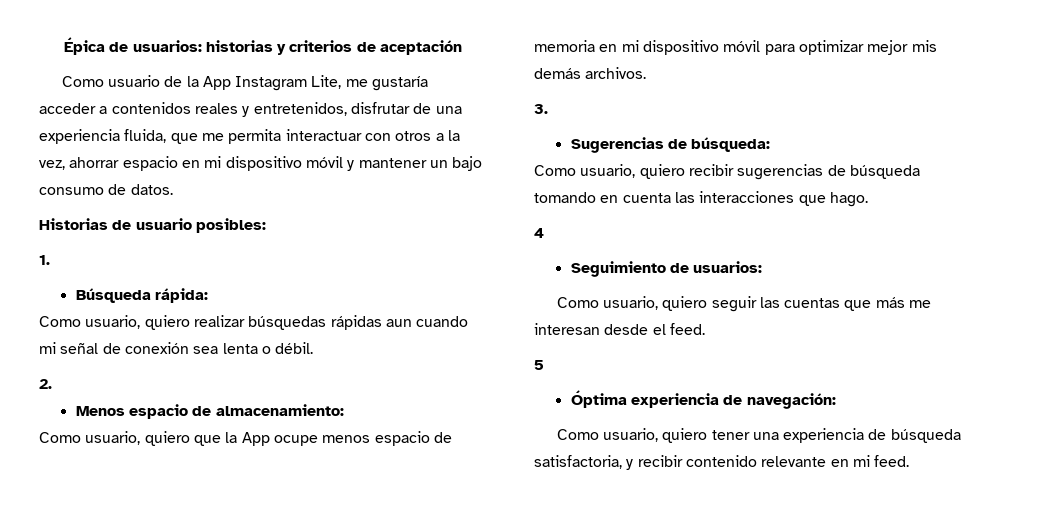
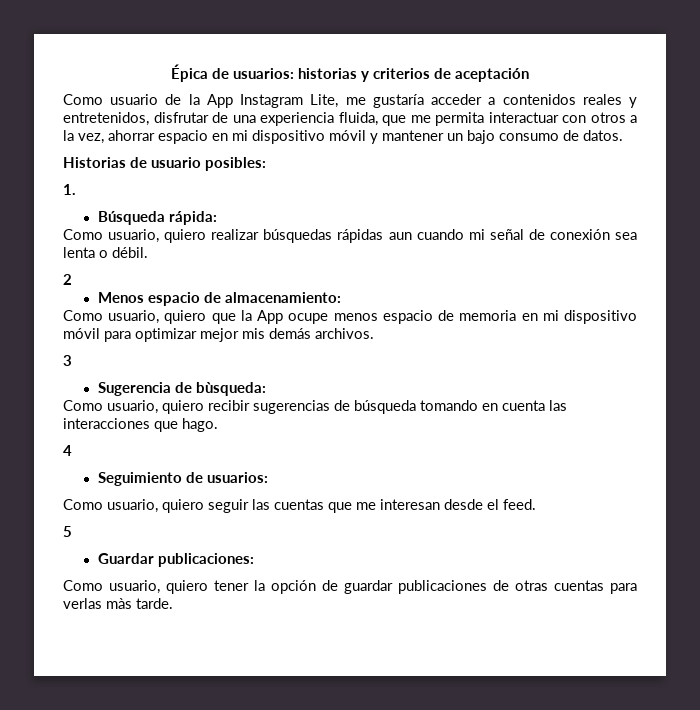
- 2.
+ 2
- 3.
- Sugerencias de búsqueda:
+ 3
+ Sugerencia de bùsqueda:
- Como usuario, quiero seguir las cuentas que más me interesan desde el feed.
+ Como usuario, quiero seguir las cuentas que me interesan desde el feed.
- Óptima experiencia de navegación:
+ Guardar publicaciones:
- Como usuario, quiero tener una experiencia de búsqueda satisfactoria, y recibir contenido relevante en mi feed.
+ Como usuario, quiero tener la opción de guardar publicaciones de otras cuentas para verlas màs tarde.

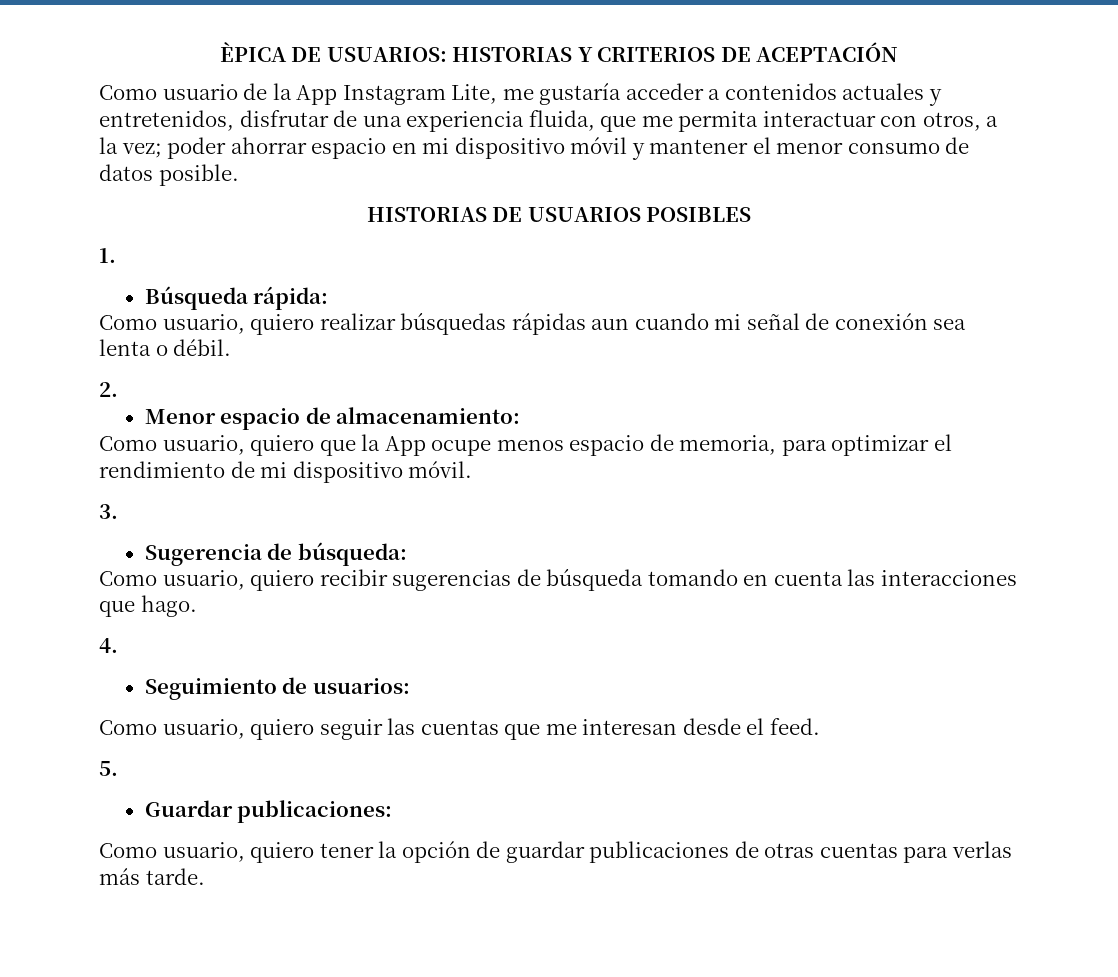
- Épica de usuarios: historias y criterios de aceptación
+ ÈPICA DE USUARIOS: HISTORIAS Y CRITERIOS DE ACEPTACIÓN
- Como usuario de la App Instagram Lite, me gustaría acceder a contenidos reales y entretenidos, disfrutar de una experiencia fluida, que me permita interactuar con otros a la vez, ahorrar espacio en mi dispositivo móvil y mantener un bajo consumo de datos.
- Historias de usuario posibles:
+ Como usuario de la App Instagram Lite, me gustaría acceder a contenidos actuales y entretenidos, disfrutar de una experiencia fluida, que me permita interactuar con otros, a la vez; poder ahorrar espacio en mi dispositivo móvil y mantener el menor consumo de datos posible.
+ HISTORIAS DE USUARIOS POSIBLES
- 2
- Menos espacio de almacenamiento:
+ 2.
+ Menor espacio de almacenamiento:
- Como usuario, quiero que la App ocupe menos espacio de memoria en mi dispositivo móvil para optimizar mejor mis demás archivos.
- 3
+ Como usuario, quiero que la App ocupe menos espacio de memoria, para optimizar el rendimiento de mi dispositivo móvil.
+ 3.
- Sugerencia de bùsqueda:
+ Sugerencia de búsqueda:
- 4
+ 4.
- 5
+ 5.
- Como usuario, quiero tener la opción de guardar publicaciones de otras cuentas para verlas màs tarde.
+ Como usuario, quiero tener la opción de guardar publicaciones de otras cuentas para verlas más tarde.

